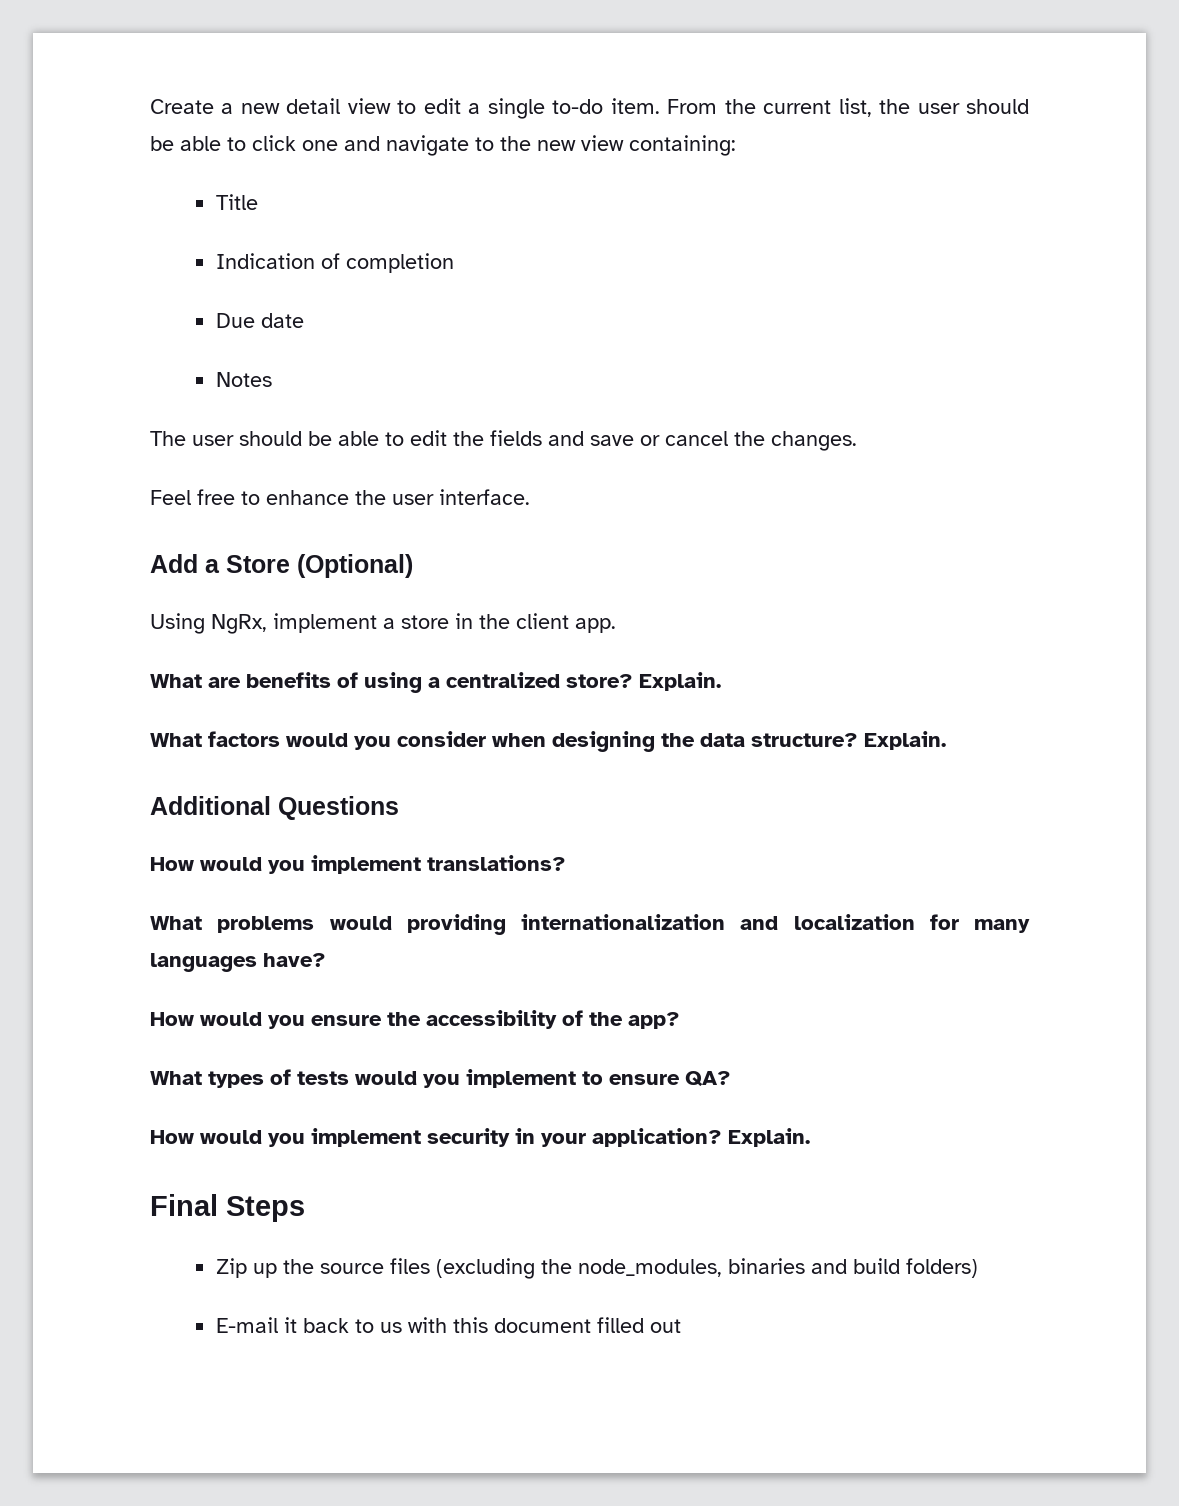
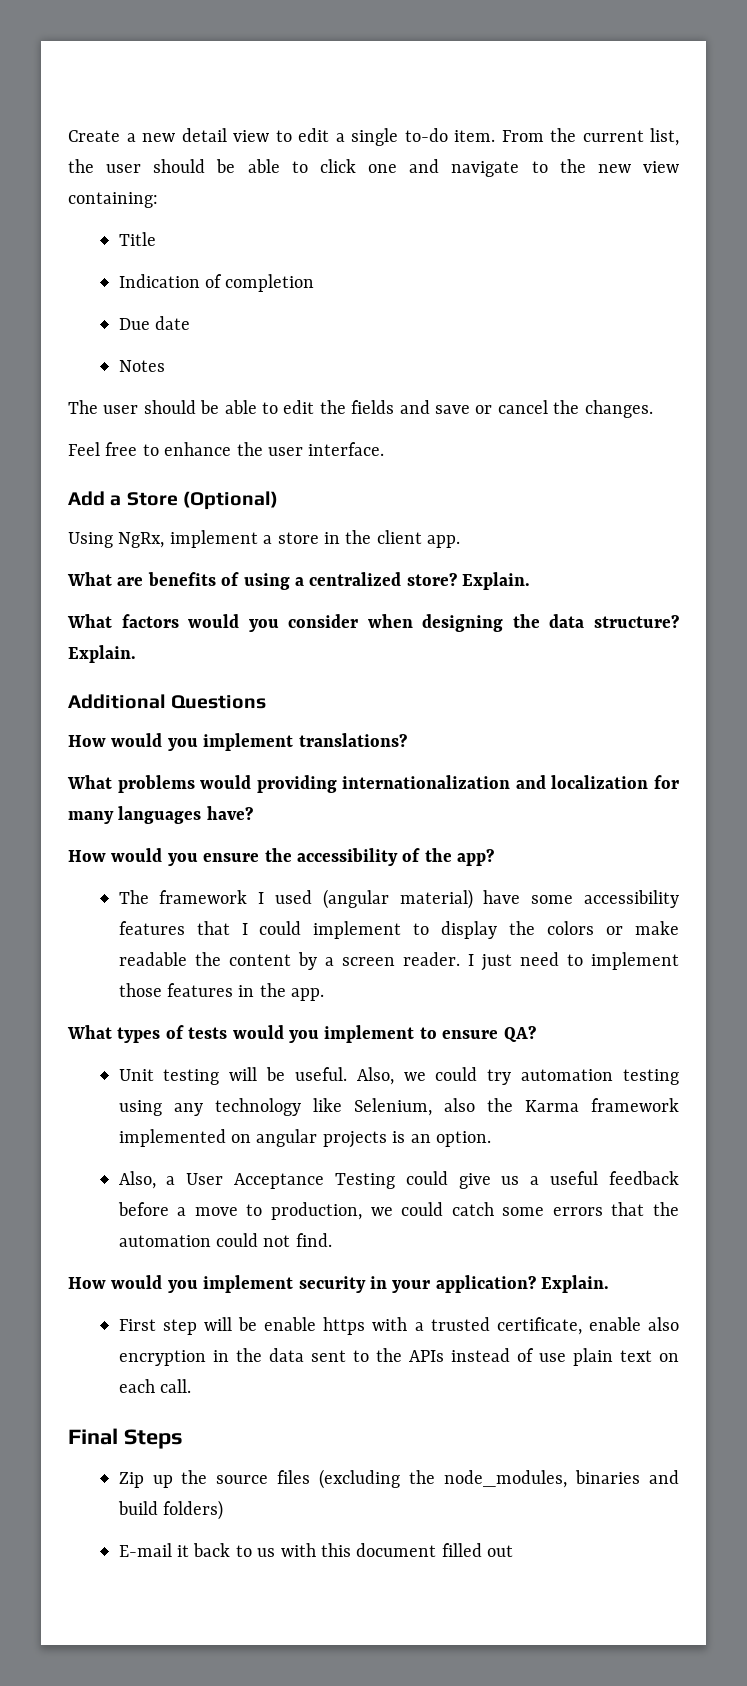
+ The framework I used (angular material) have some accessibility features that I could implement to display the colors or make readable the content by a screen reader. I just need to implement those features in the app.
+ Unit testing will be useful. Also, we could try automation testing using any technology like Selenium, also the Karma framework implemented on angular projects is an option.
+ Also, a User Acceptance Testing could give us a useful feedback before a move to production, we could catch some errors that the automation could not find.
+ First step will be enable https with a trusted certificate, enable also encryption in the data sent to the APIs instead of use plain text on each call.

